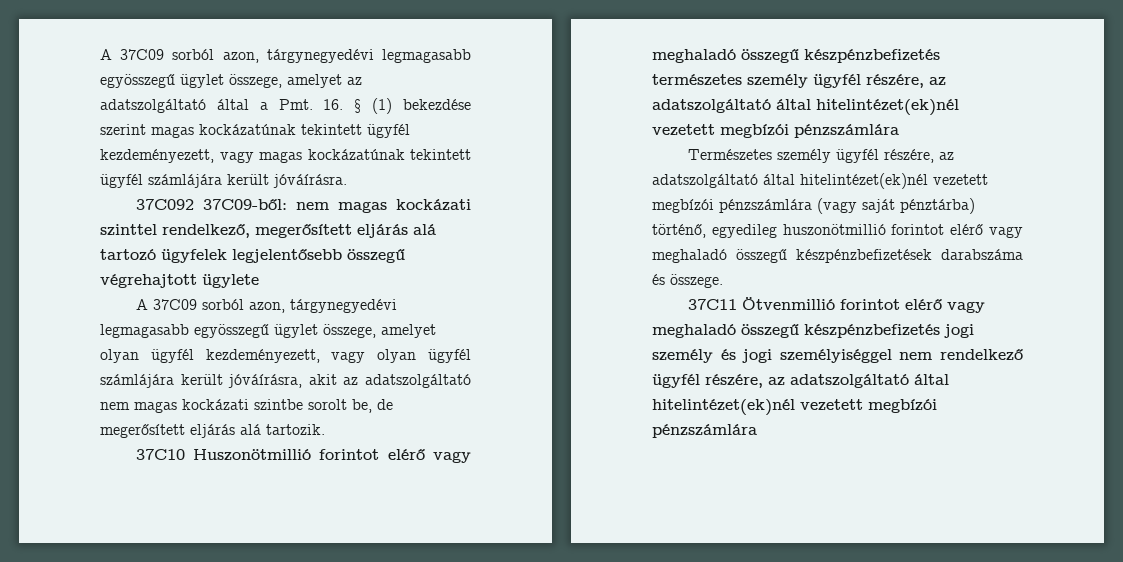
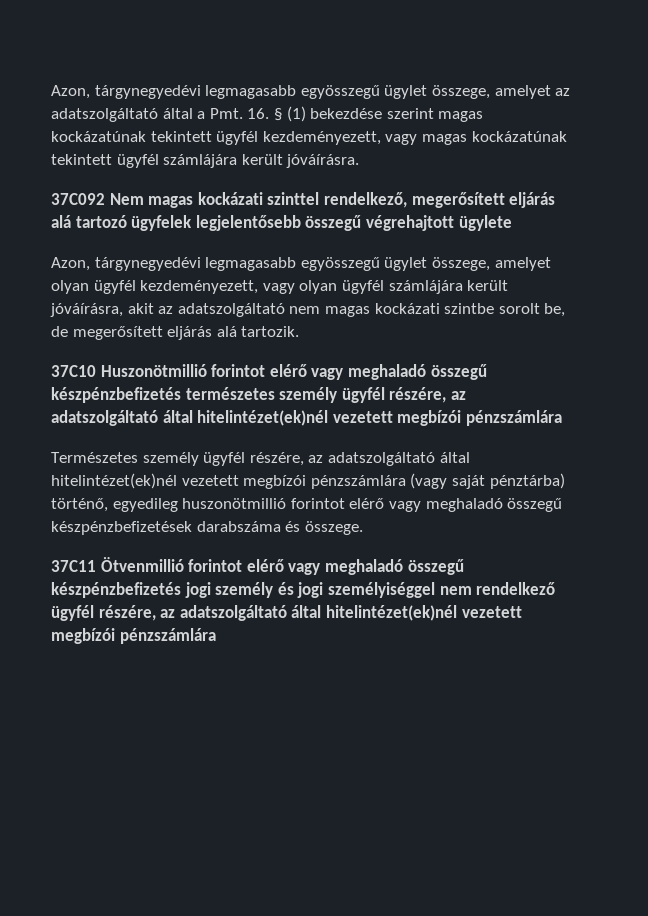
- A 37C09 sorból azon, tárgynegyedévi legmagasabb egyösszegű ügylet összege, amelyet az adatszolgáltató által a Pmt. 16. § (1) bekezdése szerint magas kockázatúnak tekintett ügyfél kezdeményezett, vagy magas kockázatúnak tekintett ügyfél számlájára került jóváírásra.
+ Azon, tárgynegyedévi legmagasabb egyösszegű ügylet összege, amelyet az adatszolgáltató által a Pmt. 16. § (1) bekezdése szerint magas kockázatúnak tekintett ügyfél kezdeményezett, vagy magas kockázatúnak tekintett ügyfél számlájára került jóváírásra.
- 37C092 37C09-ből: nem magas kockázati szinttel rendelkező, megerősített eljárás alá tartozó ügyfelek legjelentősebb összegű végrehajtott ügylete
+ 37C092 Nem magas kockázati szinttel rendelkező, megerősített eljárás alá tartozó ügyfelek legjelentősebb összegű végrehajtott ügylete
- A 37C09 sorból azon, tárgynegyedévi legmagasabb egyösszegű ügylet összege, amelyet olyan ügyfél kezdeményezett, vagy olyan ügyfél számlájára került jóváírásra, akit az adatszolgáltató nem magas kockázati szintbe sorolt be, de megerősített eljárás alá tartozik.
+ Azon, tárgynegyedévi legmagasabb egyösszegű ügylet összege, amelyet olyan ügyfél kezdeményezett, vagy olyan ügyfél számlájára került jóváírásra, akit az adatszolgáltató nem magas kockázati szintbe sorolt be, de megerősített eljárás alá tartozik.

